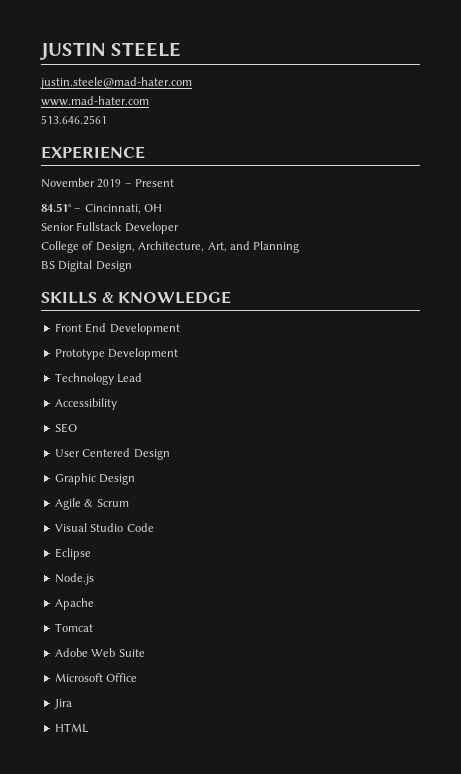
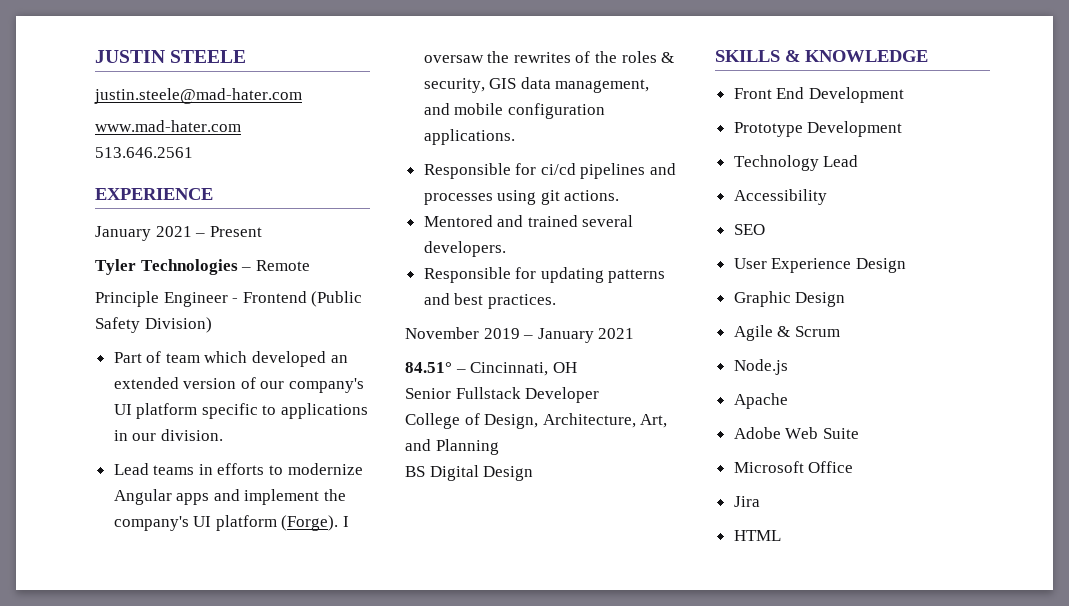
+ January 2021 – Present
+ Tyler Technologies – Remote
+ Principle Engineer - Frontend (Public Safety Division)
+ Part of team which developed an extended version of our company's UI platform specific to applications in our division.
+ Lead teams in efforts to modernize Angular apps and implement the company's UI platform (Forge). I oversaw the rewrites of the roles & security, GIS data management, and mobile configuration applications.
+ Responsible for ci/cd pipelines and processes using git actions.
+ Mentored and trained several developers.
+ Responsible for updating patterns and best practices.
- November 2019 – Present
+ November 2019 – January 2021
- User Centered Design
+ User Experience Design
- Visual Studio Code
- Eclipse
- Tomcat

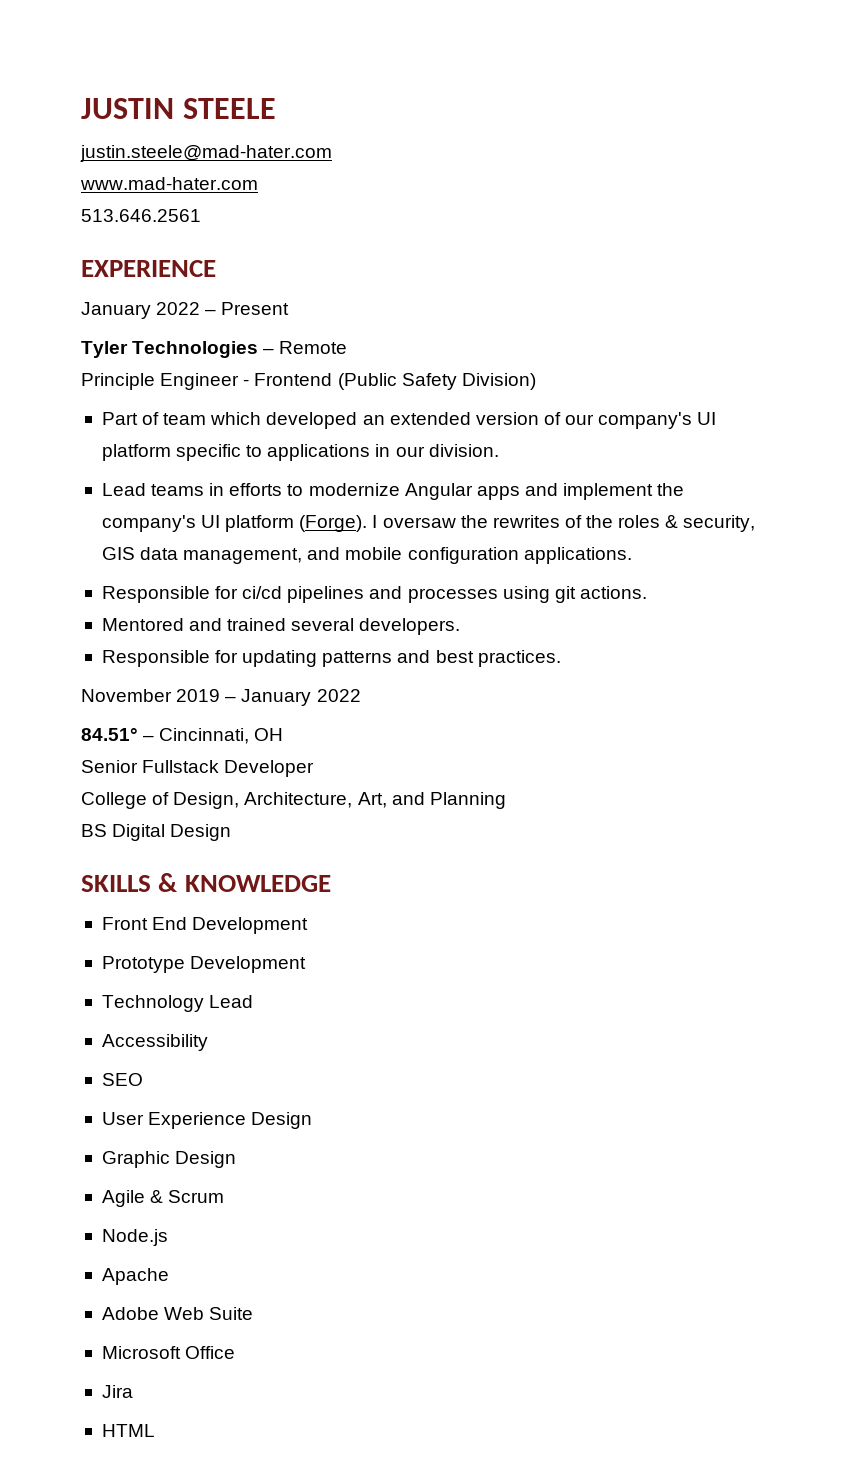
- January 2021 – Present
+ January 2022 – Present
- November 2019 – January 2021
+ November 2019 – January 2022

